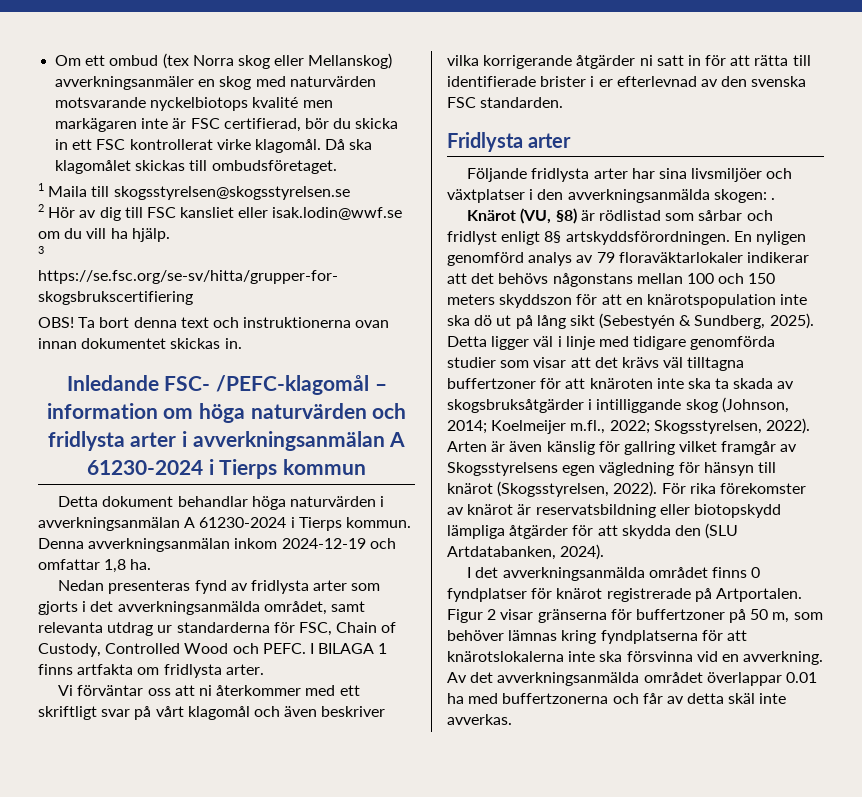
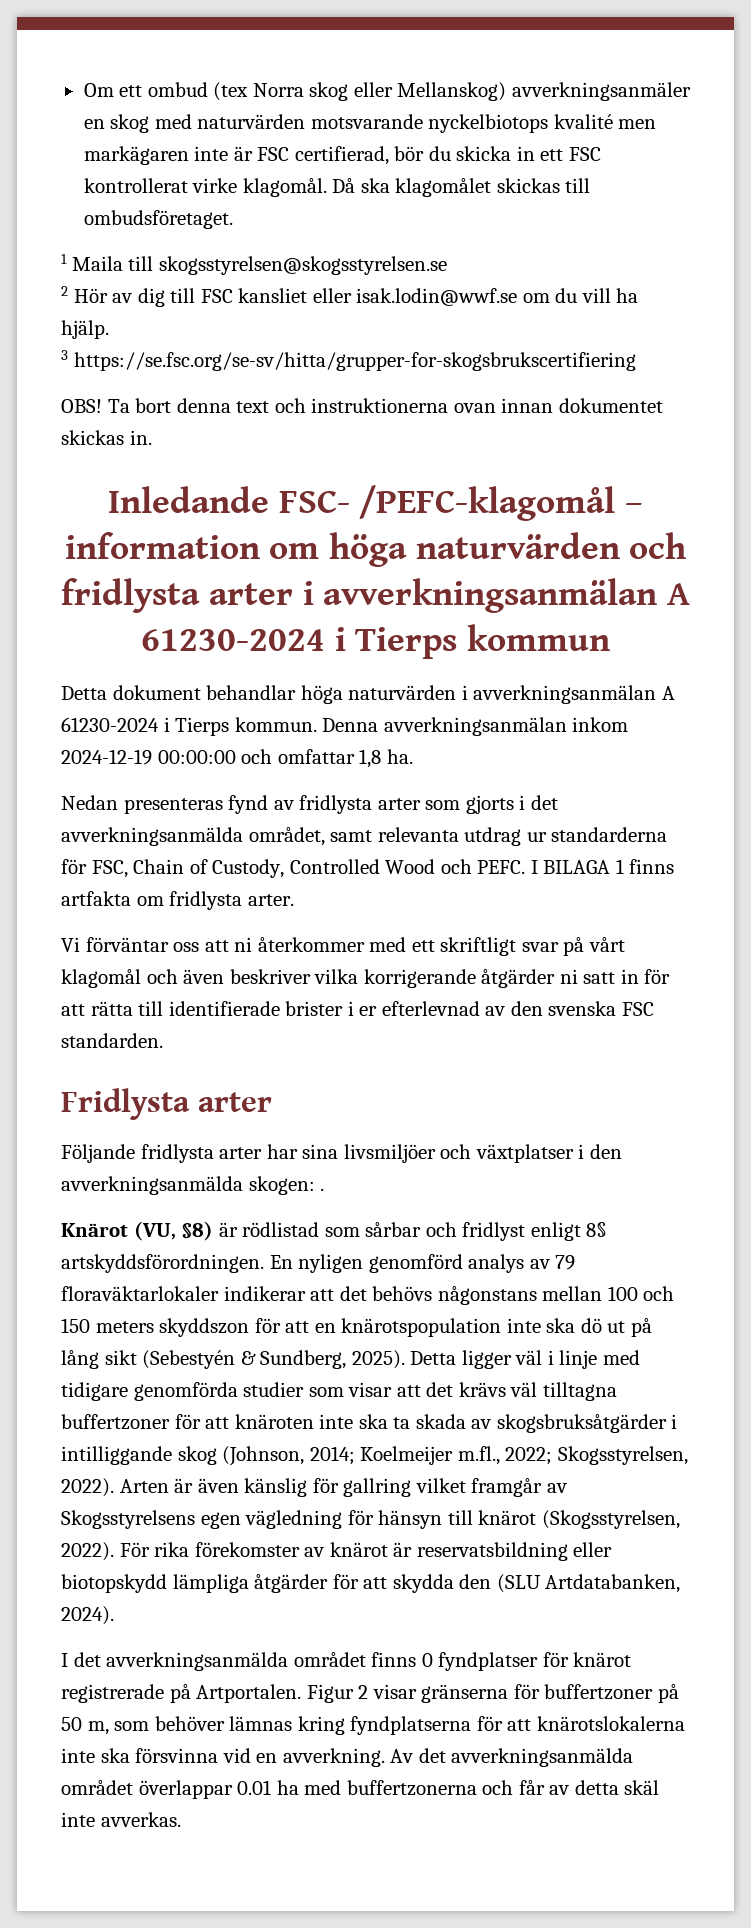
- Denna avverkningsanmälan inkom 2024-12-19 och omfattar 1,8 ha.
+ Denna avverkningsanmälan inkom 2024-12-19 00:00:00 och omfattar 1,8 ha.

